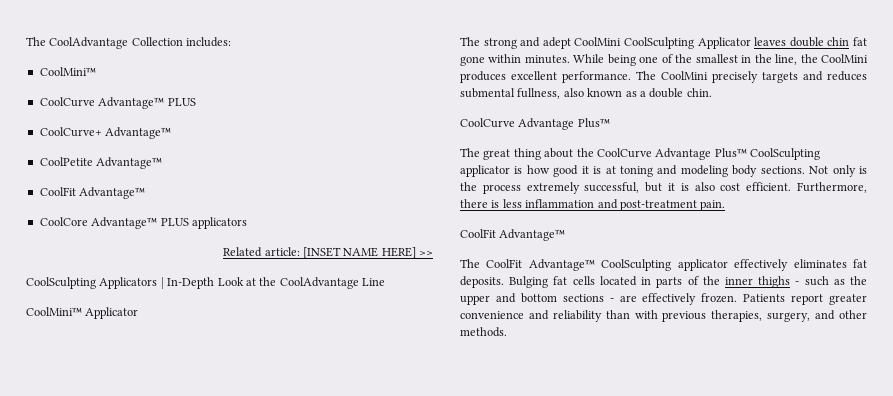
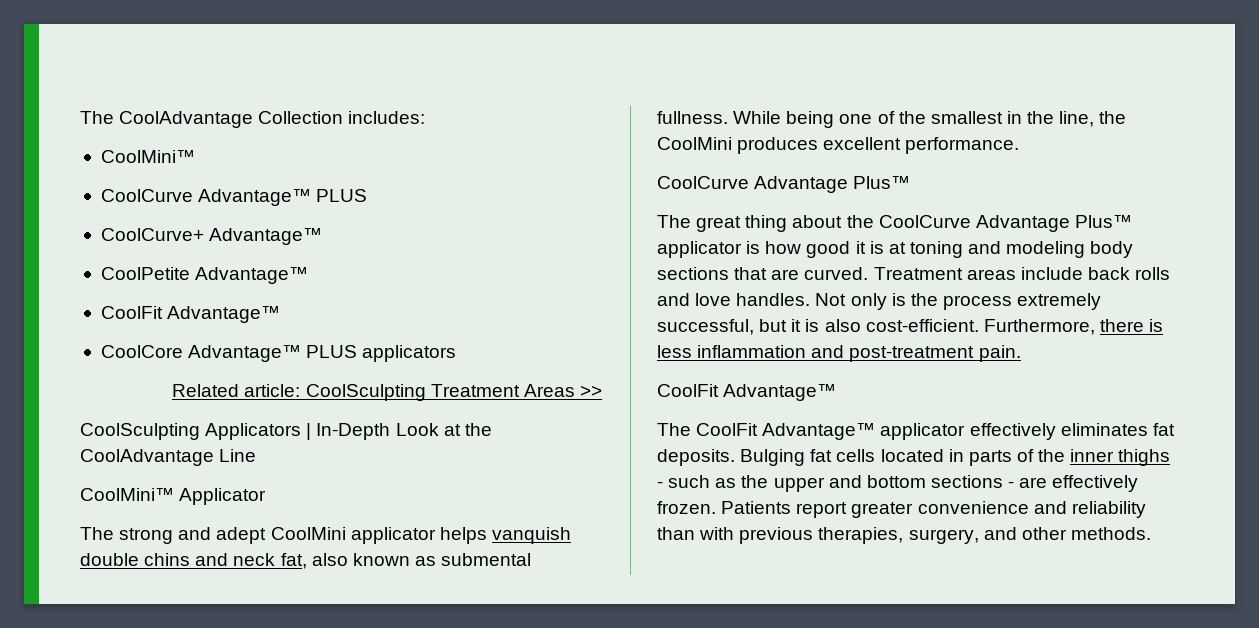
- Related article: [INSET NAME HERE] >>
+ Related article: CoolSculpting Treatment Areas >>
- The strong and adept CoolMini CoolSculpting Applicator leaves double chin fat gone within minutes.
+ The strong and adept CoolMini applicator helps vanquish double chins and neck fat, also known as submental fullness.
- The CoolMini precisely targets and reduces submental fullness, also known as a double chin.
- The great thing about the CoolCurve Advantage Plus™ CoolSculpting applicator is how good it is at toning and modeling body sections.
+ The great thing about the CoolCurve Advantage Plus™ applicator is how good it is at toning and modeling body sections that are curved. Treatment areas include back rolls and love handles.
- Not only is the process extremely successful, but it is also cost efficient.
+ Not only is the process extremely successful, but it is also cost-efficient.
- The CoolFit Advantage™ CoolSculpting applicator effectively eliminates fat deposits.
+ The CoolFit Advantage™ applicator effectively eliminates fat deposits.

